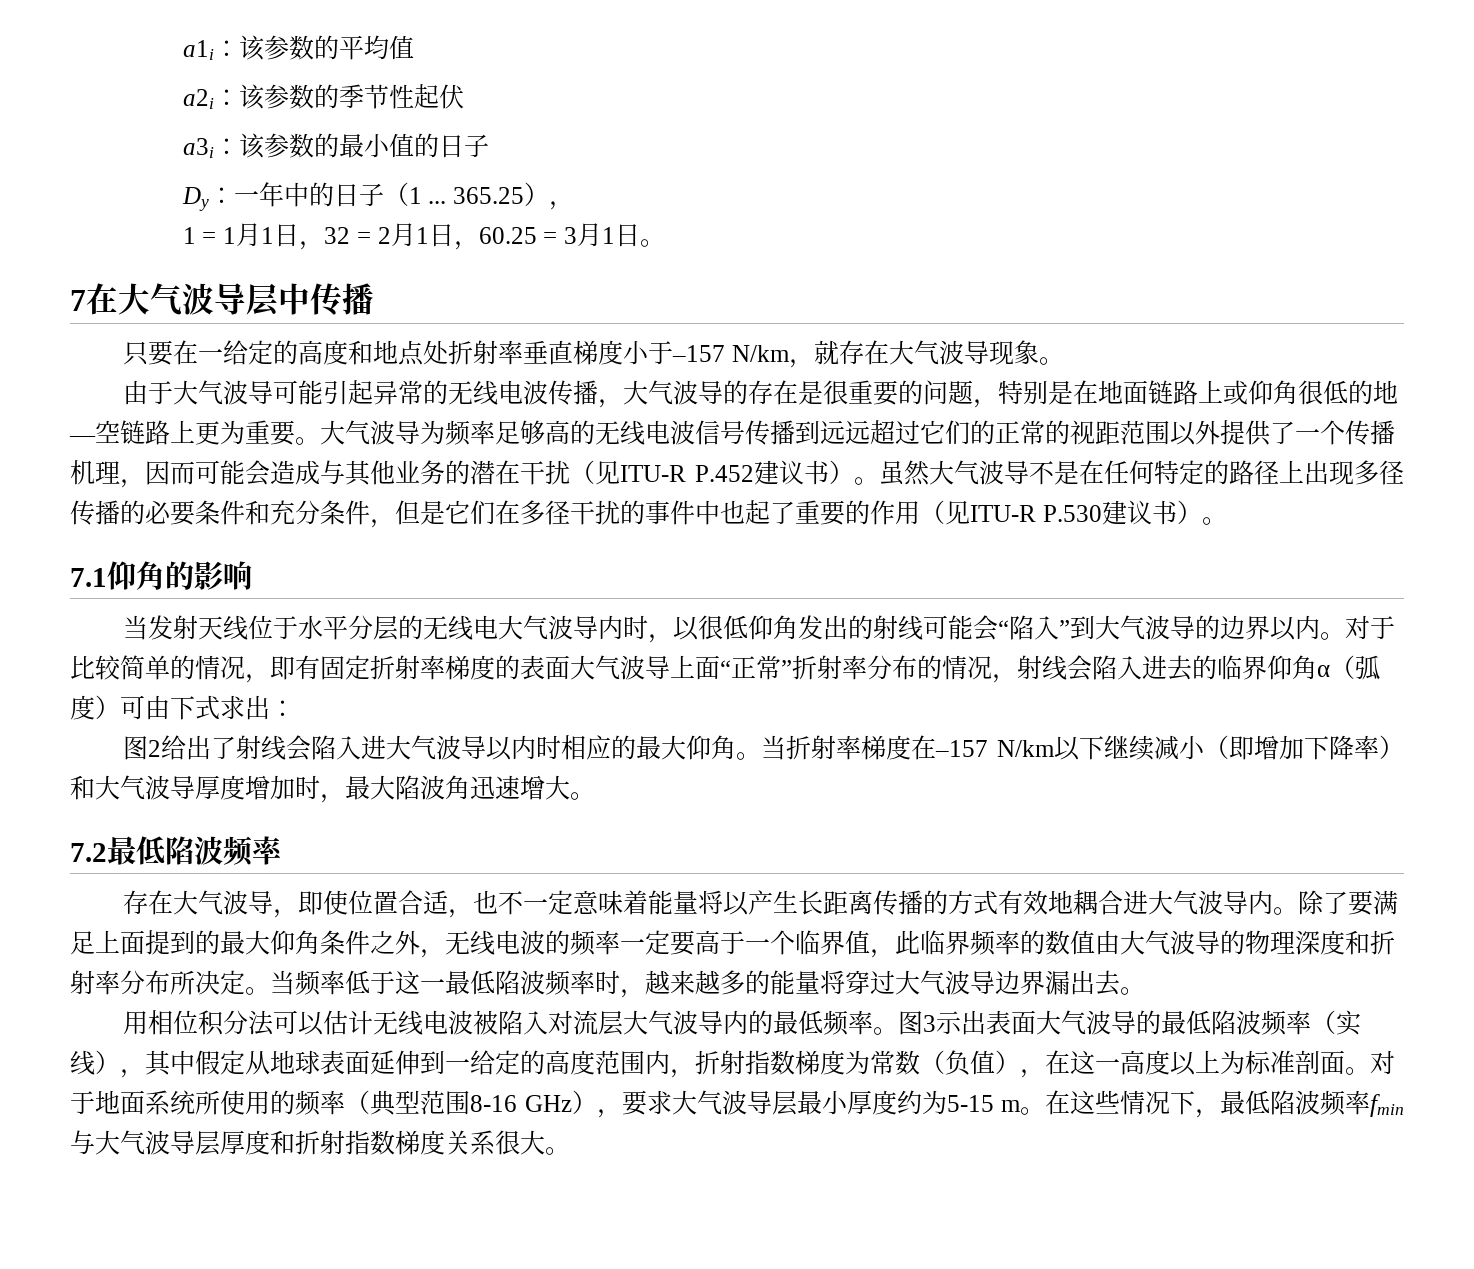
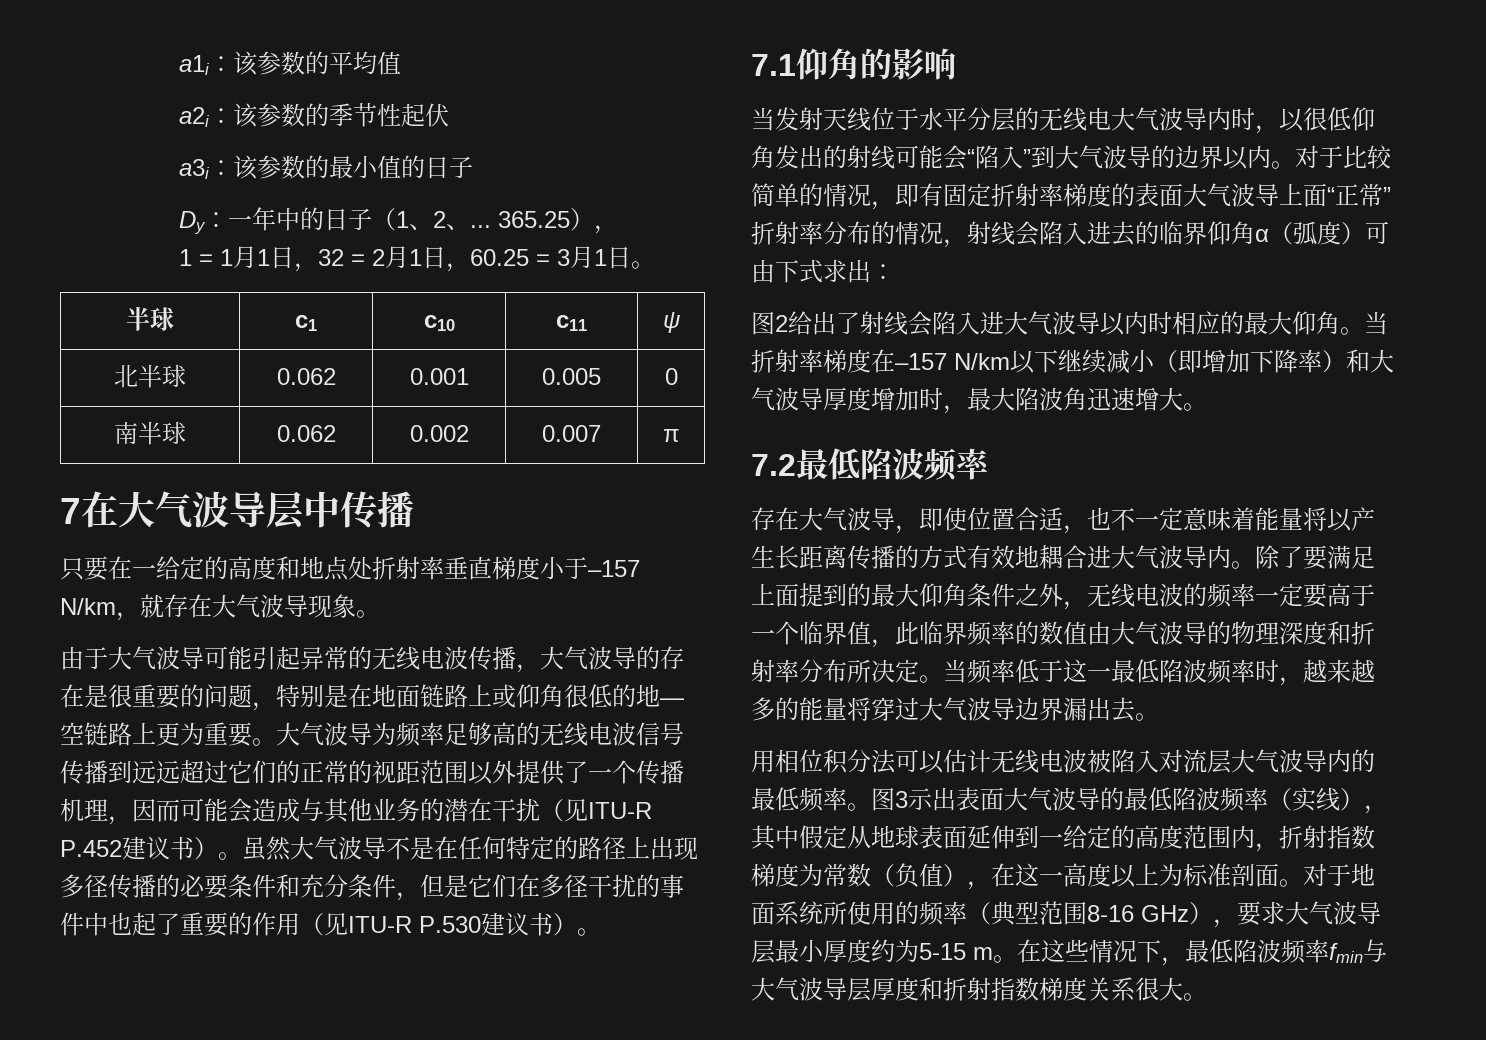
- Dy：一年中的日子（1 ...
+ Dy：一年中的日子（1、2、...
+ 半球 | c1 | c10 | c11 | ψ
+ 北半球 | 0.062 | 0.001 | 0.005 | 0
+ 南半球 | 0.062 | 0.002 | 0.007 | π

